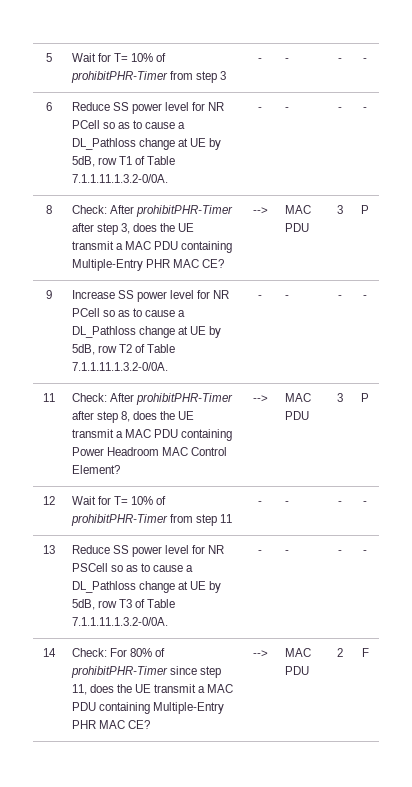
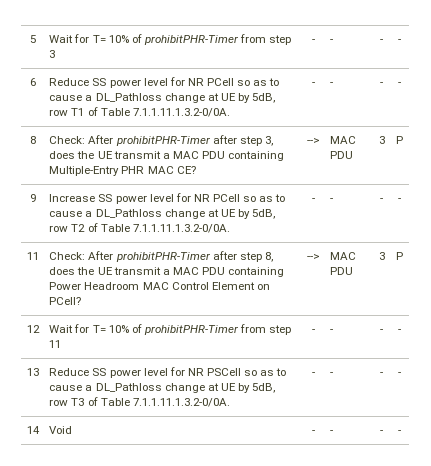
- 11 | Check: After prohibitPHR-Timer after step 8, does the UE transmit a MAC PDU containing Power Headroom MAC Control Element? | --> | MAC PDU | 3 | P
+ 11 | Check: After prohibitPHR-Timer after step 8, does the UE transmit a MAC PDU containing Power Headroom MAC Control Element on PCell? | --> | MAC PDU | 3 | P
- 14 | Check: For 80% of prohibitPHR-Timer since step 11, does the UE transmit a MAC PDU containing Multiple-Entry PHR MAC CE? | --> | MAC PDU | 2 | F
+ 14 | Void | - | - | - | -

